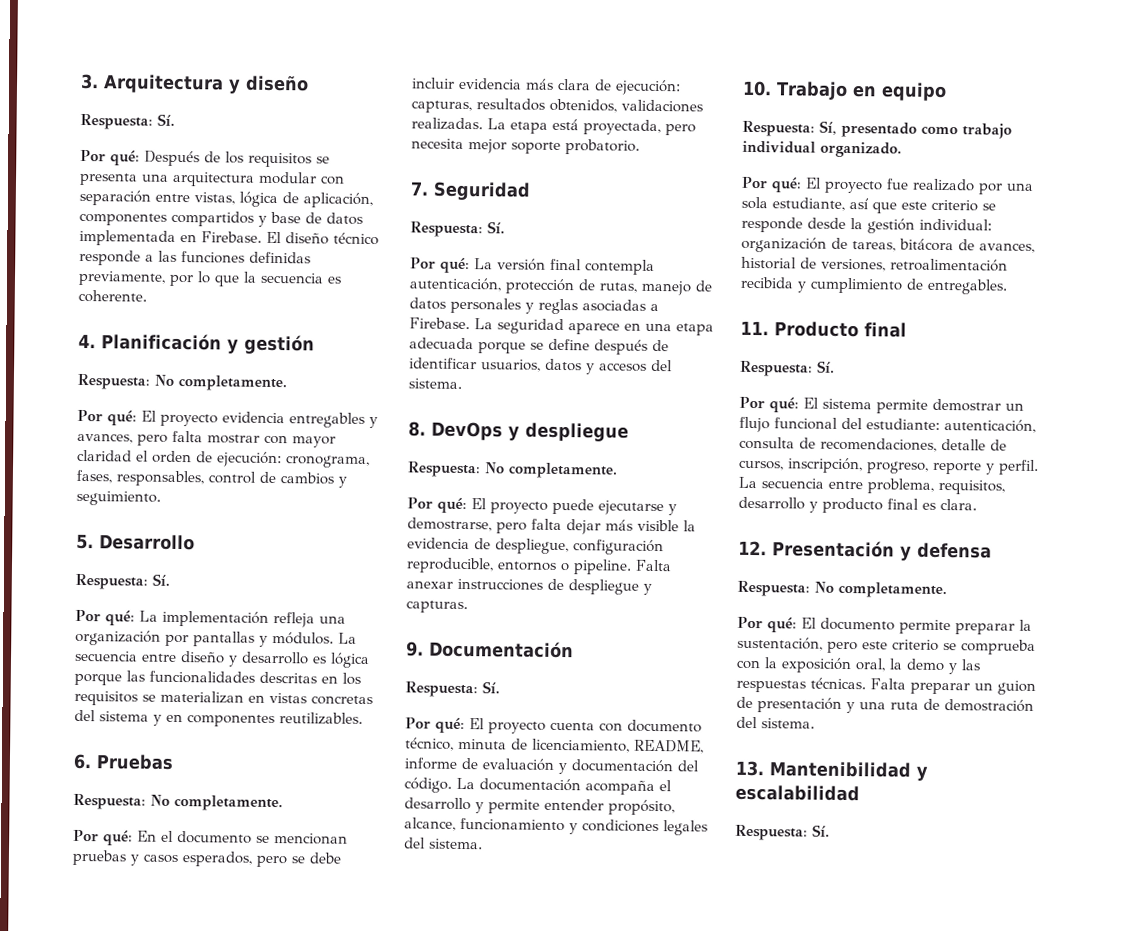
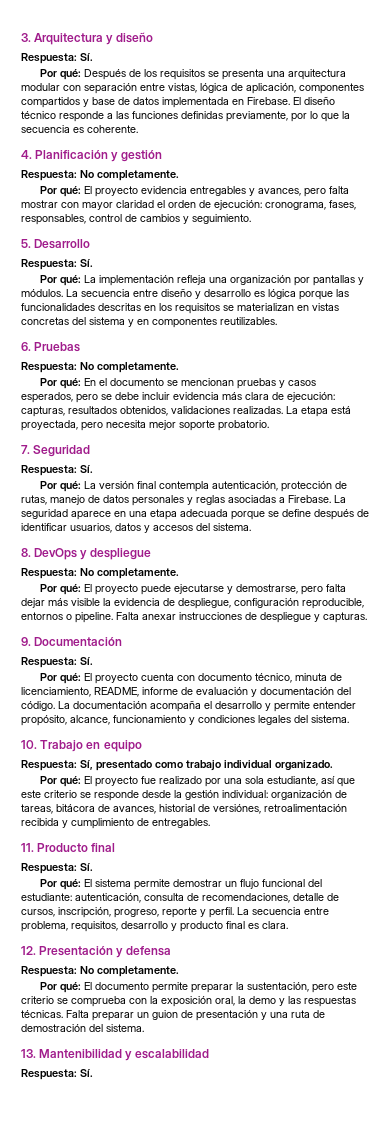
- Por qué: El proyecto fue realizado por una sola estudiante, así que este criterio se responde desde la gestión individual: organización de tareas, bitácora de avances, historial de versiones, retroalimentación recibida y cumplimiento de entregables.
+ Por qué: El proyecto fue realizado por una sola estudiante, así que este criterio se responde desde la gestión individual: organización de tareas, bitácora de avances, historial de versiónes, retroalimentación recibida y cumplimiento de entregables.

